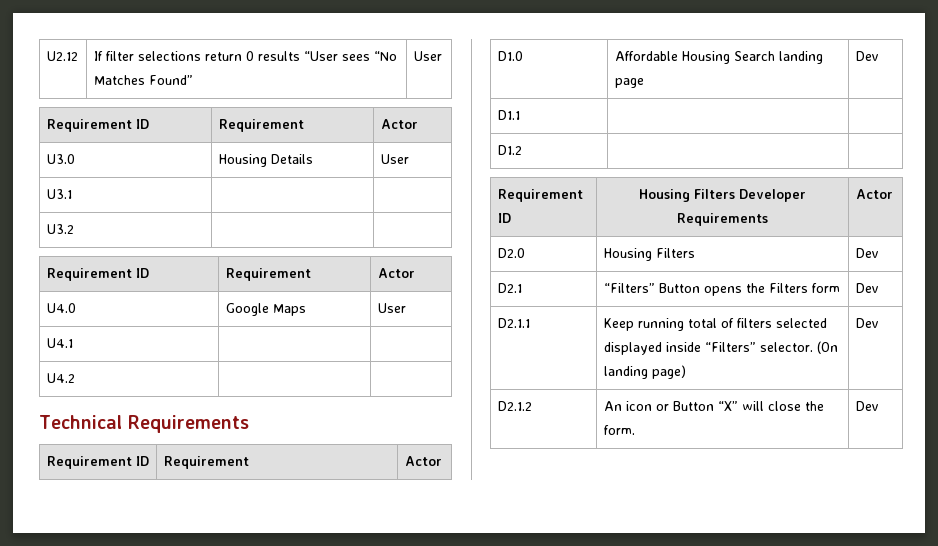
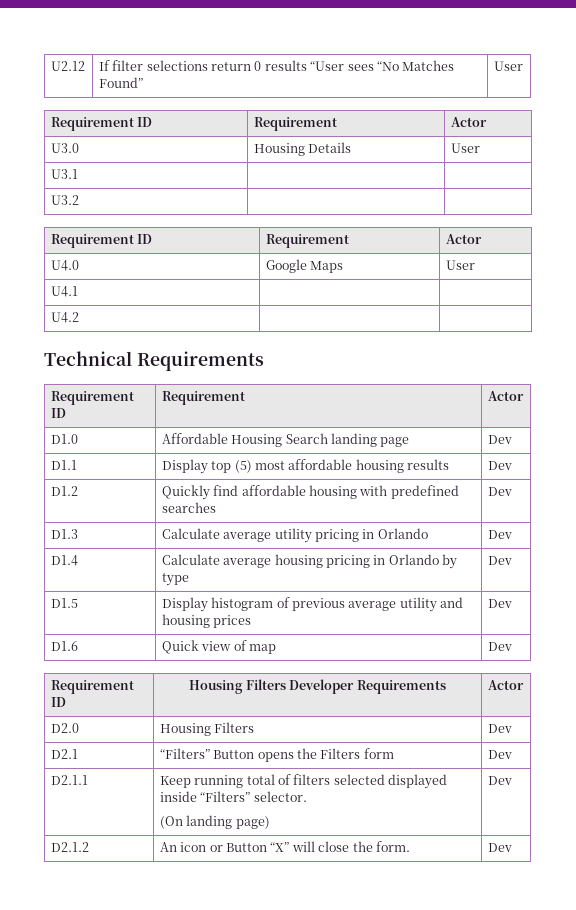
- D1.1 | |
- D1.2 | |
+ D1.1 | Display top (5) most affordable housing results | Dev
+ D1.2 | Quickly find affordable housing with predefined searches | Dev
+ D1.3 | Calculate average utility pricing in Orlando | Dev
+ D1.4 | Calculate average housing pricing in Orlando by type | Dev
+ D1.5 | Display histogram of previous average utility and housing prices | Dev
+ D1.6 | Quick view of map | Dev
- D2.1.1 | Keep running total of filters selected displayed inside “Filters” selector. (On landing page) | Dev
+ D2.1.1 | Keep running total of filters selected displayed inside “Filters” selector.
+ (On landing page) | Dev

